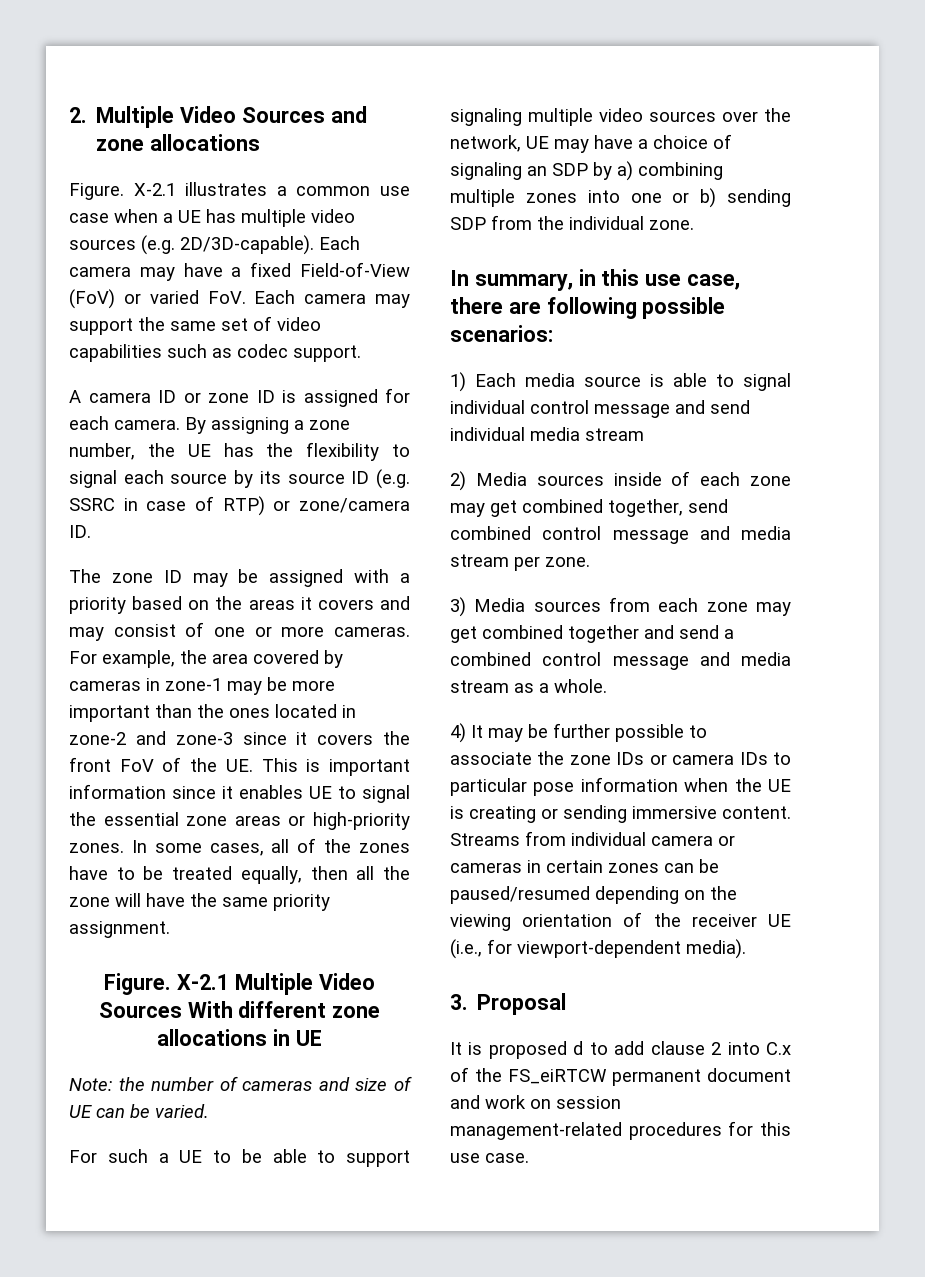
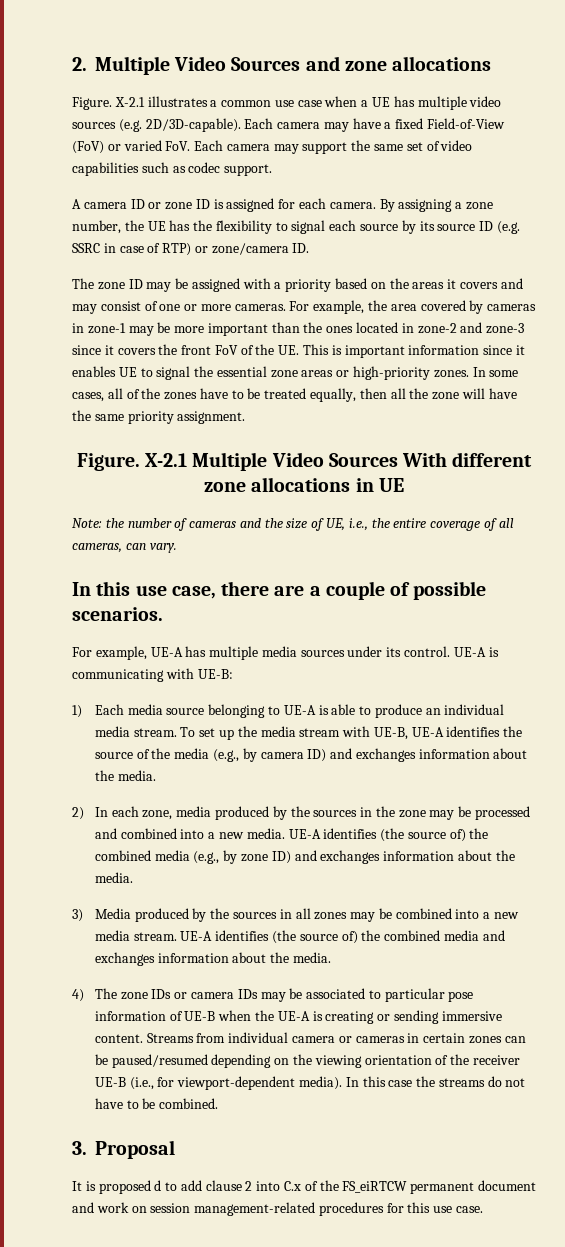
- Note: the number of cameras and size of UE can be varied.
- For such a UE to be able to support signaling multiple video sources over the network, UE may have a choice of signaling an SDP by a) combining multiple zones into one or b) sending SDP from the individual zone.
- In summary, in this use case, there are following possible scenarios:
- 1) Each media source is able to signal individual control message and send individual media stream
- 2) Media sources inside of each zone may get combined together, send combined control message and media stream per zone.
- 3) Media sources from each zone may get combined together and send a combined control message and media stream as a whole.
- 4) It may be further possible to associate the zone IDs or camera IDs to particular pose information when the UE is creating or sending immersive content.
+ Note: the number of cameras and the size of UE, i.e., the entire coverage of all cameras, can vary.
+ In this use case, there are a couple of possible scenarios.
+ For example, UE-A has multiple media sources under its control. UE-A is communicating with UE-B:
+ 1) Each media source belonging to UE-A is able to produce an individual media stream. To set up the media stream with UE-B, UE-A identifies the source of the media (e.g., by camera ID) and exchanges information about the media.
+ 2) In each zone, media produced by the sources in the zone may be processed and combined into a new media. UE-A identifies (the source of) the combined media (e.g., by zone ID) and exchanges information about the media.
+ 3) Media produced by the sources in all zones may be combined into a new media stream. UE-A identifies (the source of) the combined media and exchanges information about the media.
+ 4) The zone IDs or camera IDs may be associated to particular pose information of UE-B when the UE-A is creating or sending immersive content.
- Streams from individual camera or cameras in certain zones can be paused/resumed depending on the viewing orientation of the receiver UE (i.e., for viewport-dependent media).
+ Streams from individual camera or cameras in certain zones can be paused/resumed depending on the viewing orientation of the receiver UE-B (i.e., for viewport-dependent media). In this case the streams do not have to be combined.

